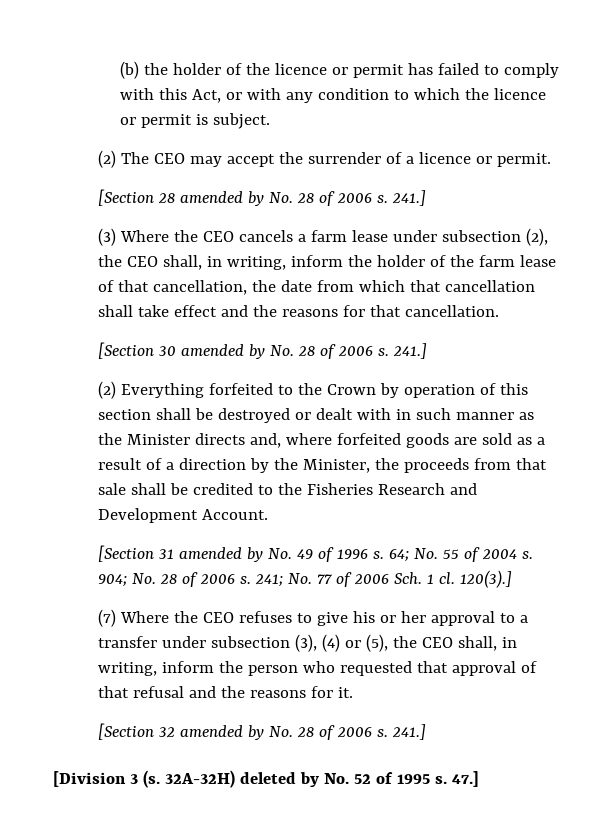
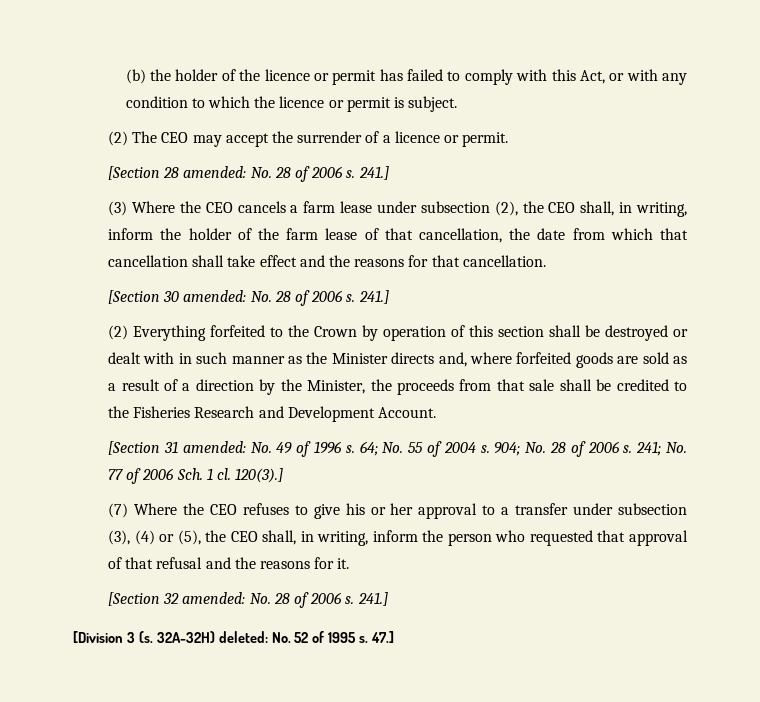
- [Section 28 amended by No. 28 of 2006 s.
+ [Section 28 amended: No. 28 of 2006 s.
- [Section 30 amended by No. 28 of 2006 s.
+ [Section 30 amended: No. 28 of 2006 s.
- [Section 31 amended by No. 49 of 1996 s.
+ [Section 31 amended: No. 49 of 1996 s.
- [Section 32 amended by No. 28 of 2006 s.
+ [Section 32 amended: No. 28 of 2006 s.
- 32A-32H) deleted by No. 52 of 1995 s.
+ 32A-32H) deleted: No. 52 of 1995 s.

